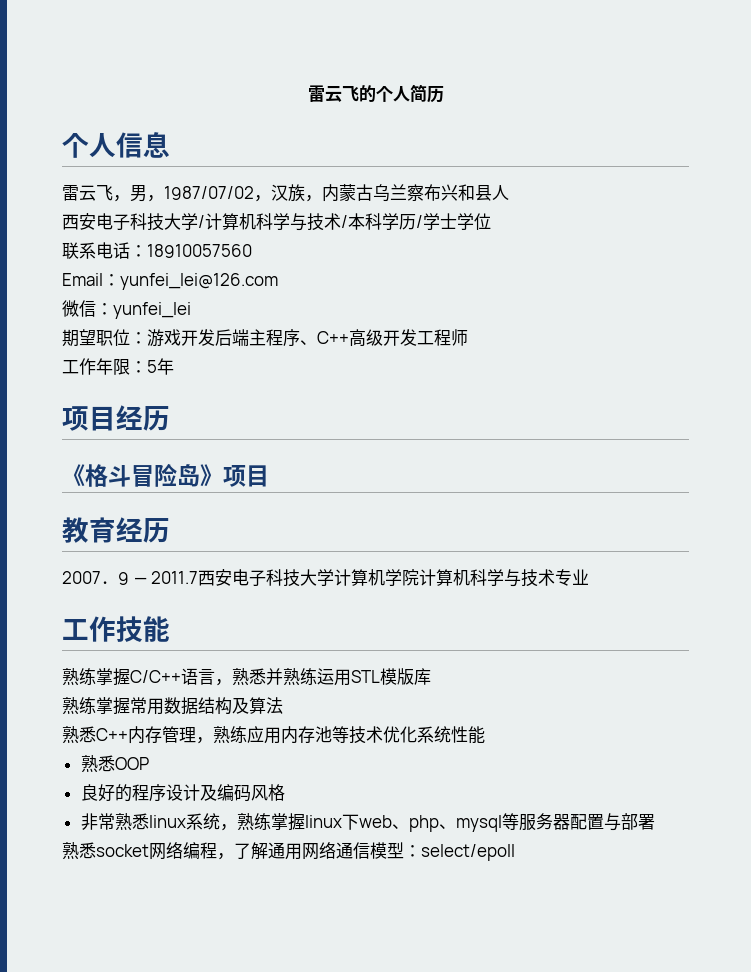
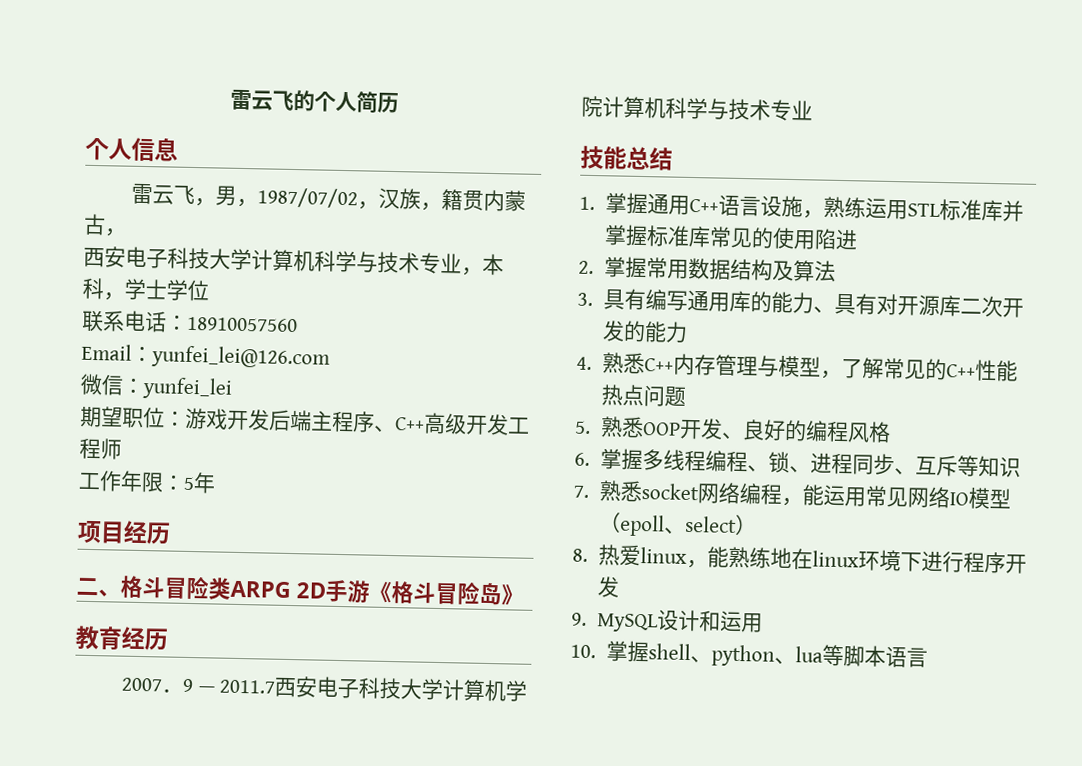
- 雷云飞，男，1987/07/02，汉族，内蒙古乌兰察布兴和县人
- 西安电子科技大学/计算机科学与技术/本科学历/学士学位
+ 雷云飞，男，1987/07/02，汉族，籍贯内蒙古，
+ 西安电子科技大学计算机科学与技术专业，本科，学士学位
- 《格斗冒险岛》项目
+ 二、格斗冒险类ARPG 2D手游《格斗冒险岛》
- 工作技能
- 熟练掌握C/C++语言，熟悉并熟练运用STL模版库
- 熟练掌握常用数据结构及算法
+ 技能总结
+ 1.掌握通用C++语言设施，熟练运用STL标准库并掌握标准库常见的使用陷进
+ 2.掌握常用数据结构及算法
- 熟悉C++内存管理，熟练应用内存池等技术优化系统性能
- 熟悉OOP
- 良好的程序设计及编码风格
- 非常熟悉linux系统，熟练掌握linux下web、php、mysql等服务器配置与部署
- 熟悉socket网络编程，了解通用网络通信模型：select/epoll
+ 3.具有编写通用库的能力、具有对开源库二次开发的能力
+ 4.熟悉C++内存管理与模型，了解常见的C++性能热点问题
+ 5.熟悉OOP开发、良好的编程风格
+ 6.掌握多线程编程、锁、进程同步、互斥等知识
+ 7.熟悉socket网络编程，能运用常见网络IO模型（epoll、select）
+ 8.热爱linux，能熟练地在linux环境下进行程序开发
+ 9. MySQL设计和运用
+ 10.掌握shell、python、lua等脚本语言

